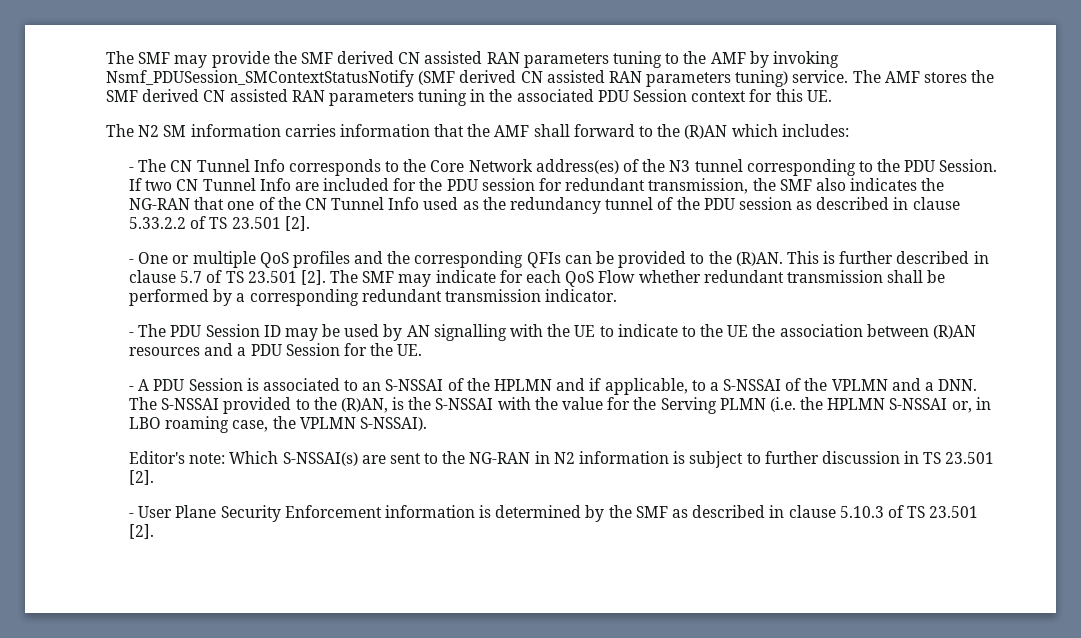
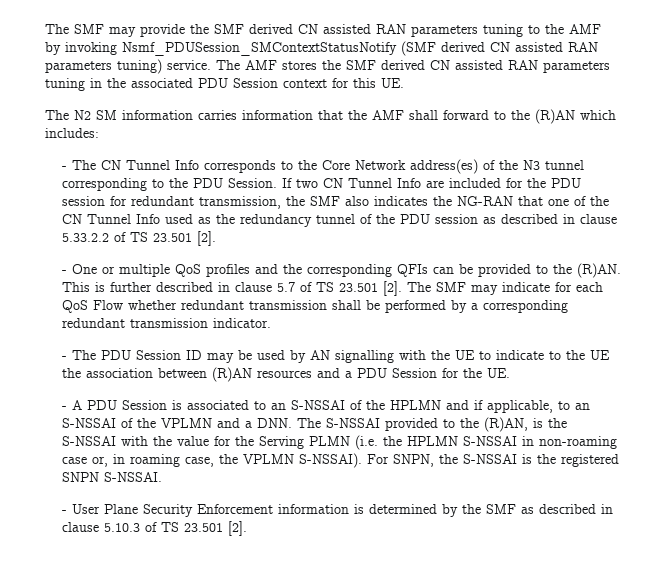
- - A PDU Session is associated to an S-NSSAI of the HPLMN and if applicable, to a S-NSSAI of the VPLMN and a DNN. The S-NSSAI provided to the (R)AN, is the S-NSSAI with the value for the Serving PLMN (i.e. the HPLMN S-NSSAI or, in LBO roaming case, the VPLMN S-NSSAI).
- Editor's note: Which S-NSSAI(s) are sent to the NG-RAN in N2 information is subject to further discussion in TS 23.501 [2].
+ - A PDU Session is associated to an S-NSSAI of the HPLMN and if applicable, to an S-NSSAI of the VPLMN and a DNN. The S-NSSAI provided to the (R)AN, is the S-NSSAI with the value for the Serving PLMN (i.e. the HPLMN S-NSSAI in non-roaming case or, in roaming case, the VPLMN S-NSSAI). For SNPN, the S-NSSAI is the registered SNPN S-NSSAI.

